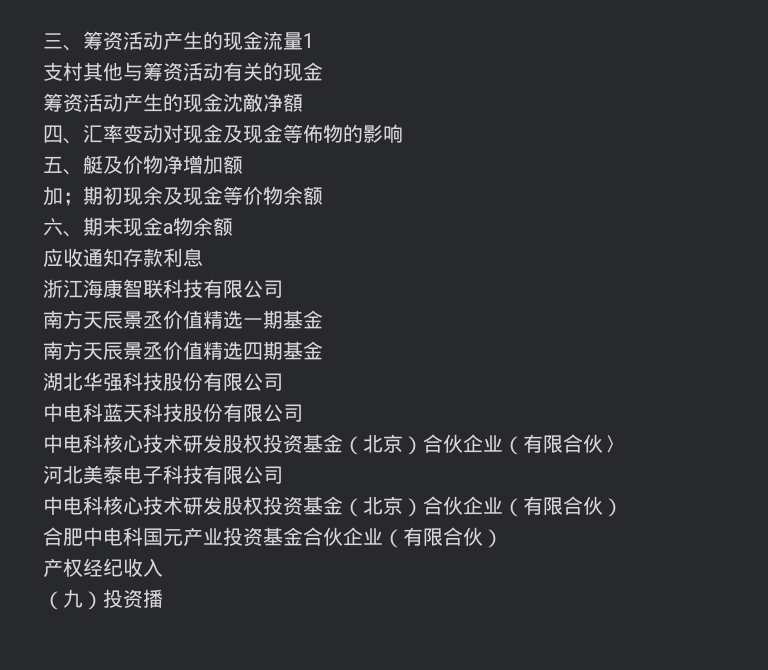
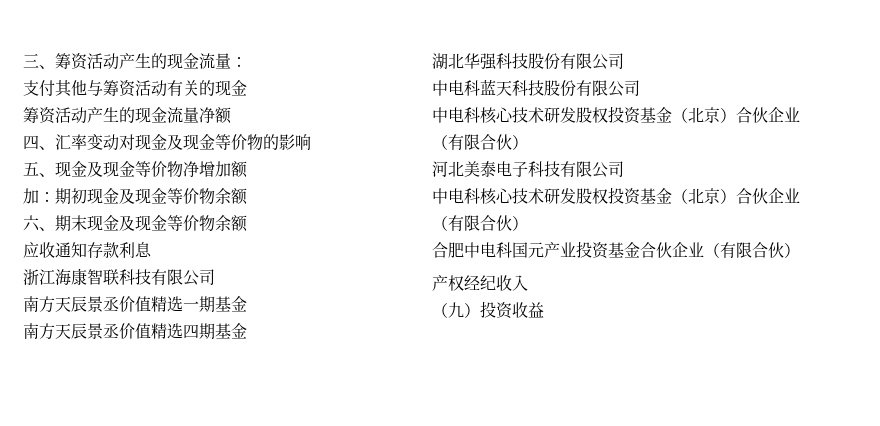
- 三、筹资活动产生的现金流量1
+ 三、筹资活动产生的现金流量：
- 支村其他与筹资活动有关的现金
+ 支付其他与筹资活动有关的现金
- 筹资活动产生的现金沈敵净額
+ 筹资活动产生的现金流量净额
- 四、汇率变动对现金及现金等佈物的影响
+ 四、汇率变动对现金及现金等价物的影响
- 五、艇及价物净增加额
+ 五、现金及现金等价物净增加额
- 加；期初现余及现金等价物余额
+ 加：期初现金及现金等价物余额
- 六、期末现金a物余额
+ 六、期末现金及现金等价物余额
  中电科蓝天科技股份有限公司
- 中电科核心技术研发股权投资基金（北京）合伙企业（有限合伙〉
+ 中电科核心技术研发股权投资基金（北京）合伙企业（有限合伙）
- （九）投资播
+ （九）投资收益

